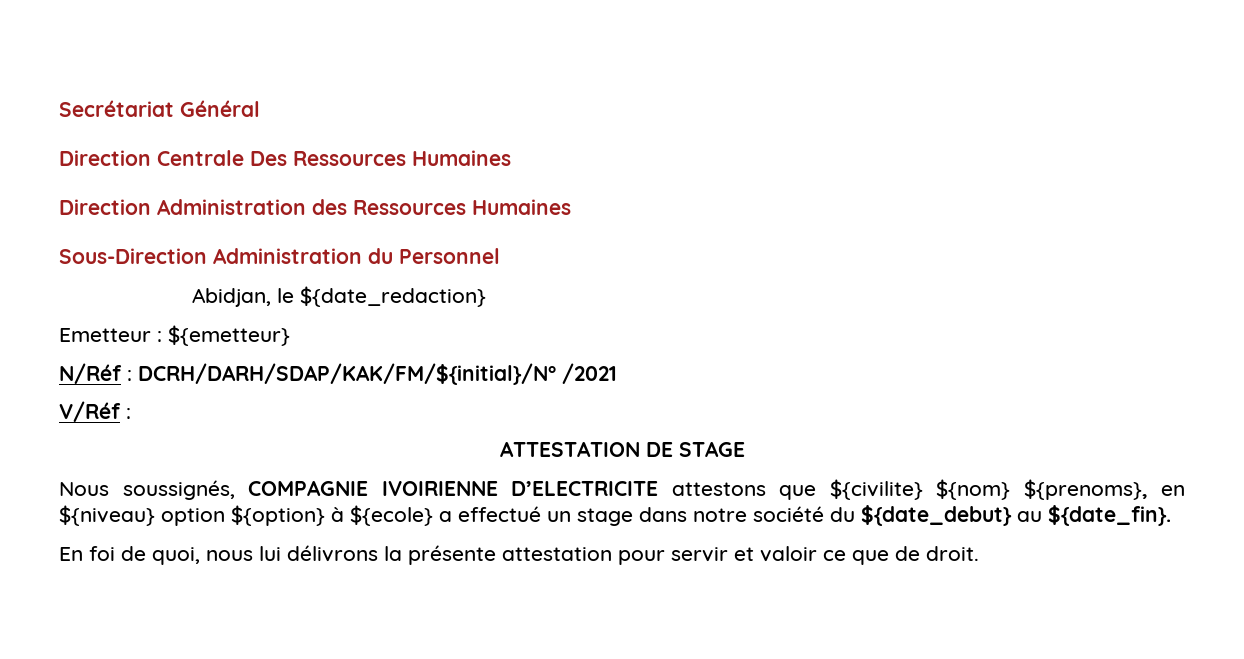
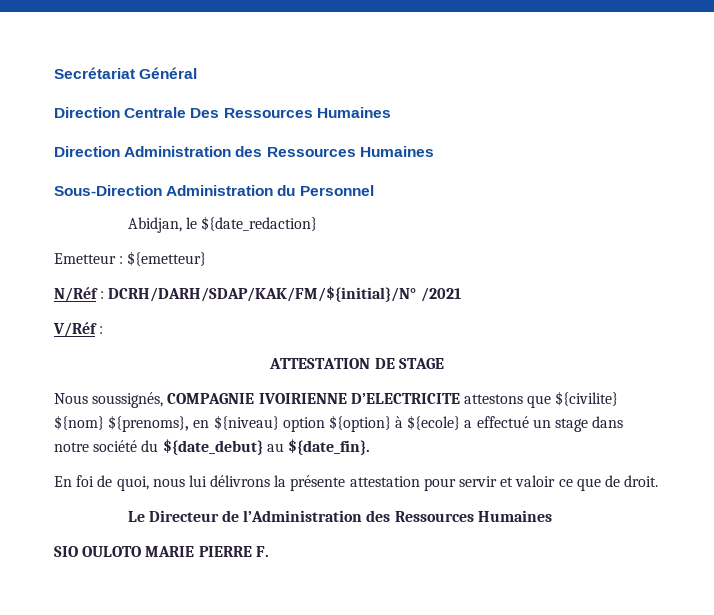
+ Le Directeur de l’Administration des Ressources Humaines
+ SIO OULOTO MARIE PIERRE F.

